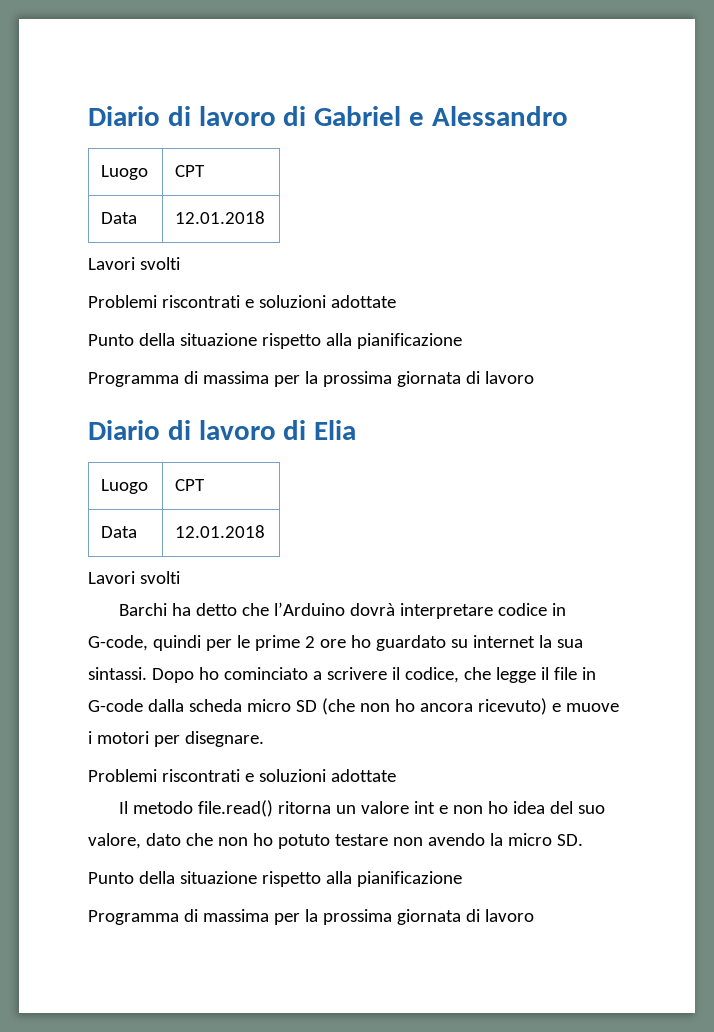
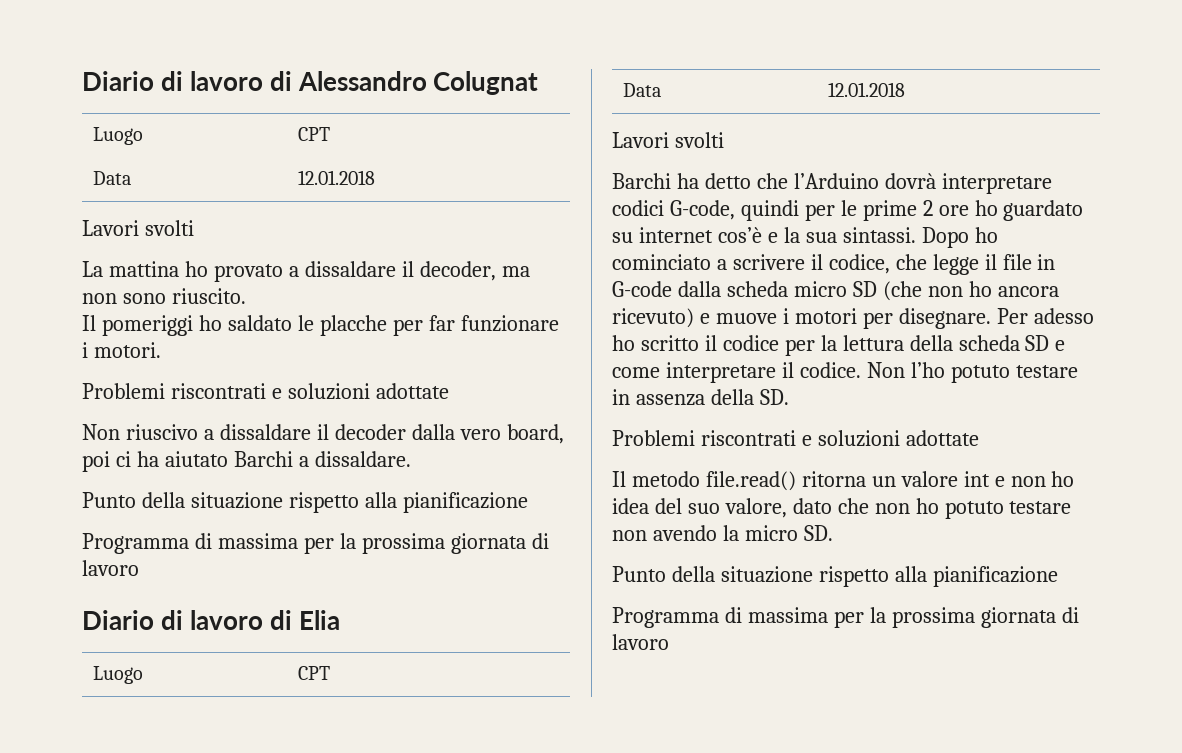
- Diario di lavoro di Gabriel e Alessandro
+ Diario di lavoro di Alessandro Colugnat
  Luogo | CPT
  Data | 12.01.2018
  Lavori svolti
+ La mattina ho provato a dissaldare il decoder, ma non sono riuscito.
+ Il pomeriggi ho saldato le placche per far funzionare i motori.
  Problemi riscontrati e soluzioni adottate
+ Non riuscivo a dissaldare il decoder dalla vero board, poi ci ha aiutato Barchi a dissaldare.
- Barchi ha detto che l’Arduino dovrà interpretare codice in G-code, quindi per le prime 2 ore ho guardato su internet la sua sintassi.
+ Barchi ha detto che l’Arduino dovrà interpretare codici G-code, quindi per le prime 2 ore ho guardato su internet cos’è e la sua sintassi.
+ Per adesso ho scritto il codice per la lettura della scheda SD e come interpretare il codice. Non l’ho potuto testare in assenza della SD.

